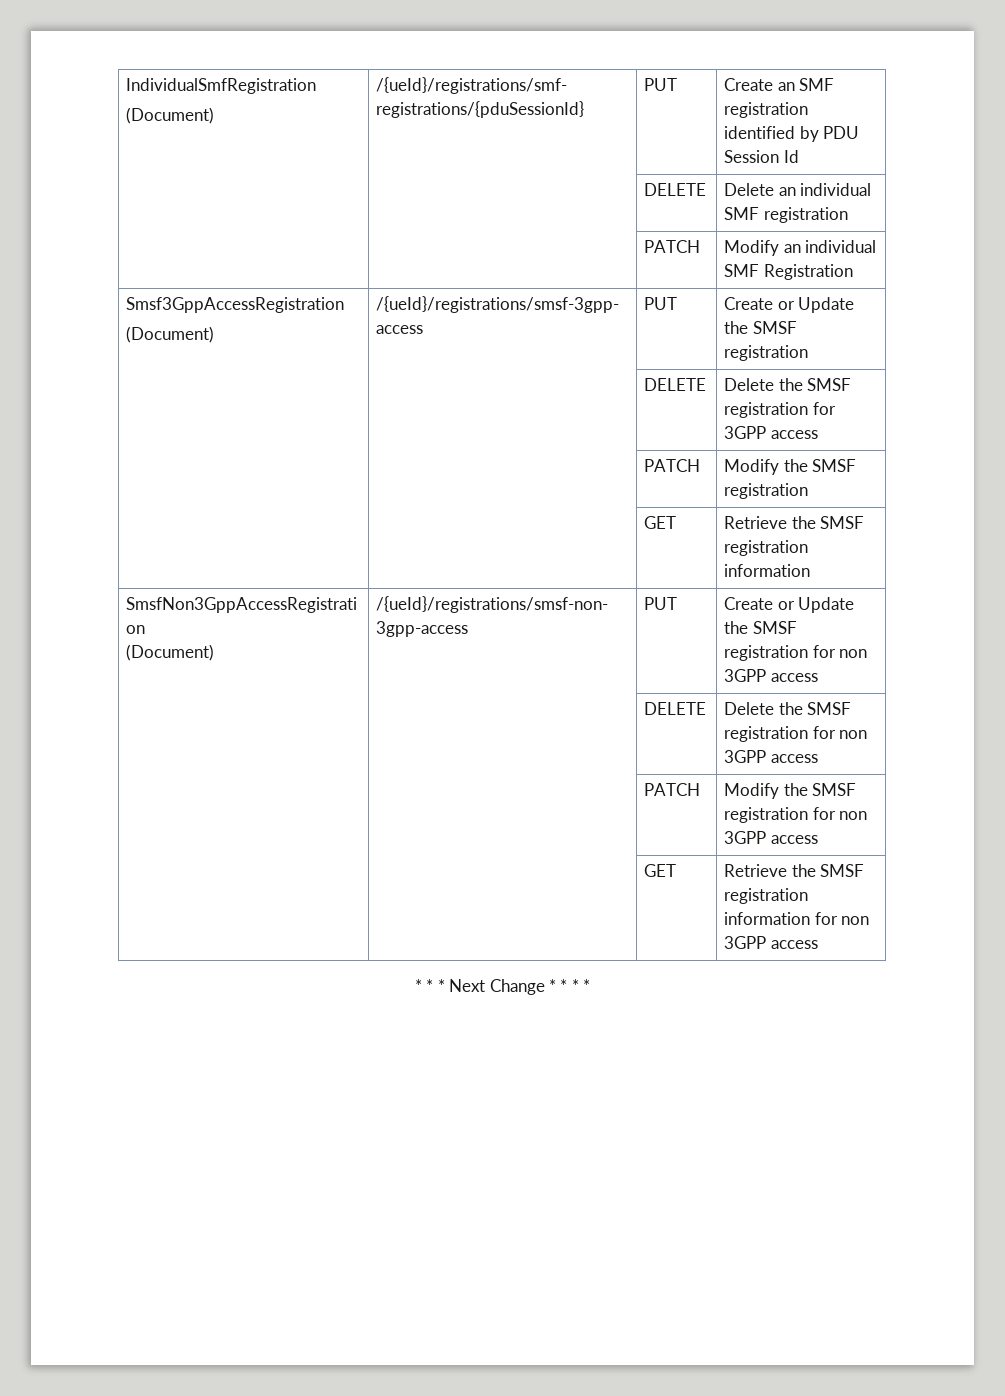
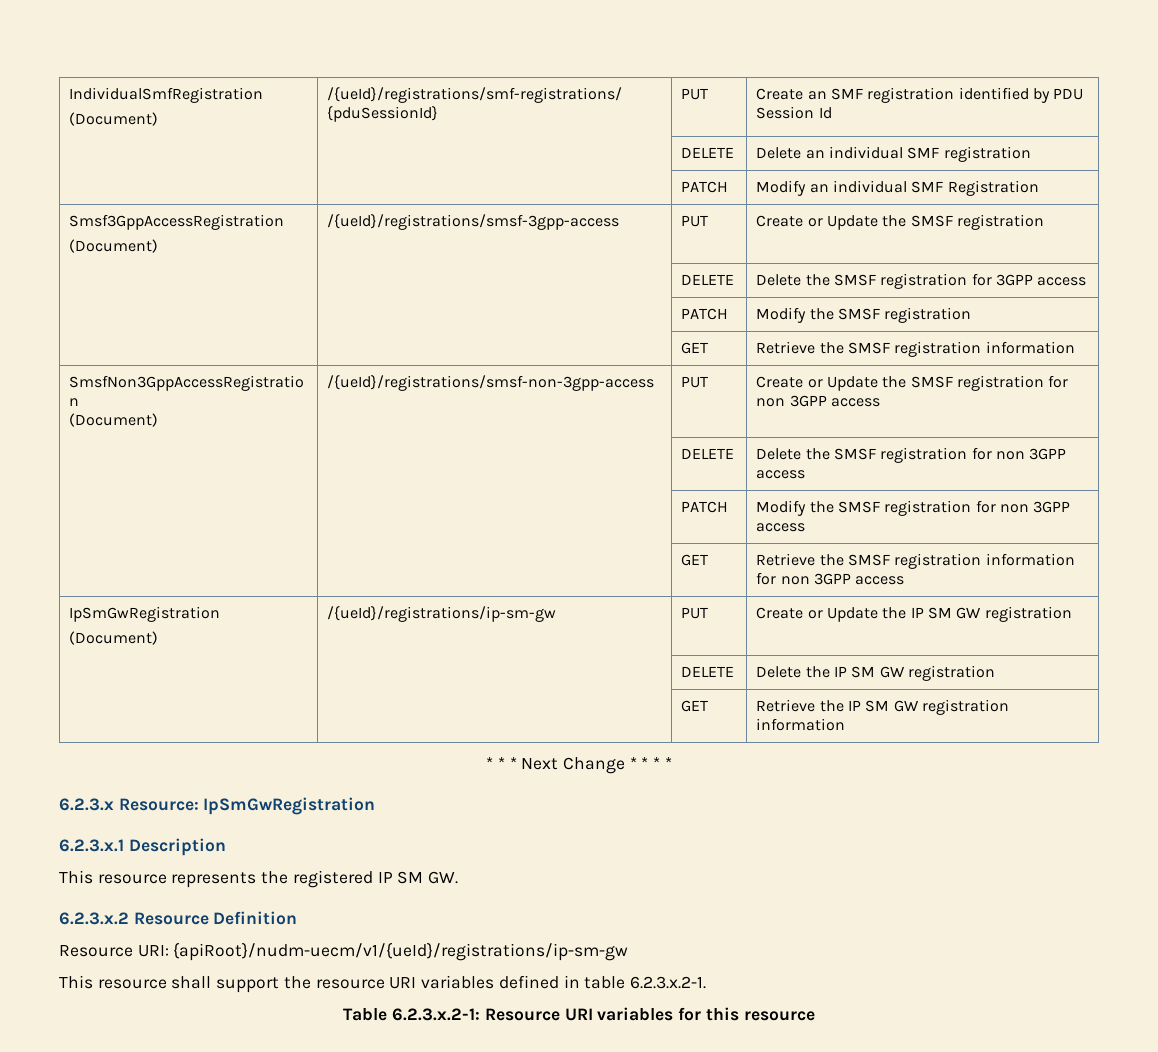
  | | GET | Retrieve the SMSF registration information for non 3GPP access
+ IpSmGwRegistration
+ (Document) | /{ueId}/registrations/ip-sm-gw | PUT | Create or Update the IP SM GW registration
+ | | DELETE | Delete the IP SM GW registration
+ | | GET | Retrieve the IP SM GW registration information
+ 6.2.3.x Resource: IpSmGwRegistration
+ 6.2.3.x.1 Description
+ This resource represents the registered IP SM GW.
+ 6.2.3.x.2 Resource Definition
+ Resource URI: {apiRoot}/nudm-uecm/v1/{ueId}/registrations/ip-sm-gw
+ This resource shall support the resource URI variables defined in table 6.2.3.x.2-1.
+ Table 6.2.3.x.2-1: Resource URI variables for this resource

